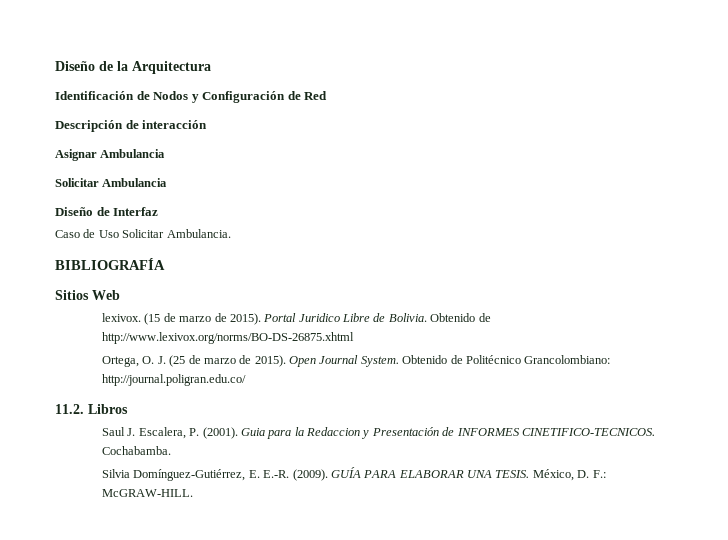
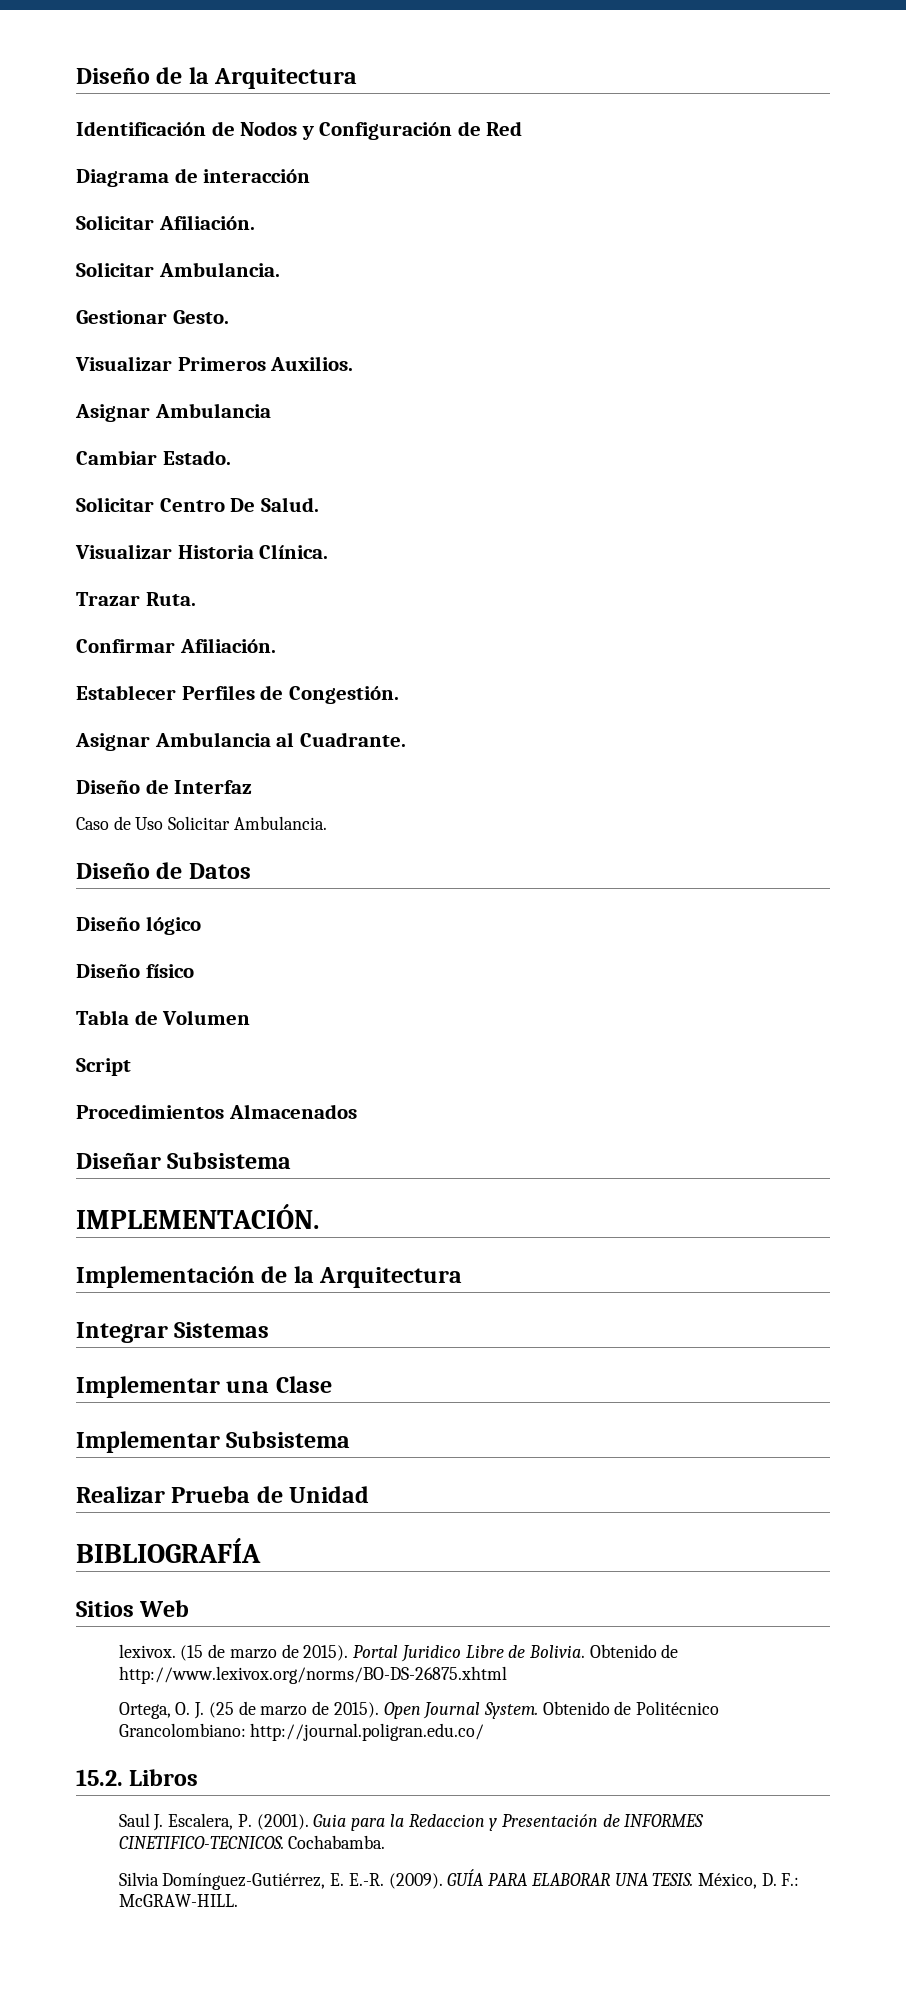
- Descripción de interacción
+ Diagrama de interacción
+ Solicitar Afiliación.
+ Solicitar Ambulancia.
+ Gestionar Gesto.
+ Visualizar Primeros Auxilios.
  Asignar Ambulancia
- Solicitar Ambulancia
+ Cambiar Estado.
+ Solicitar Centro De Salud.
+ Visualizar Historia Clínica.
+ Trazar Ruta.
+ Confirmar Afiliación.
+ Establecer Perfiles de Congestión.
+ Asignar Ambulancia al Cuadrante.
+ Diseño de Datos
+ Diseño lógico
+ Diseño físico
+ Tabla de Volumen
+ Script
+ Procedimientos Almacenados
+ Diseñar Subsistema
+ IMPLEMENTACIÓN.
+ Implementación de la Arquitectura
+ Integrar Sistemas
+ Implementar una Clase
+ Implementar Subsistema
+ Realizar Prueba de Unidad
- 11.2. Libros
+ 15.2. Libros

